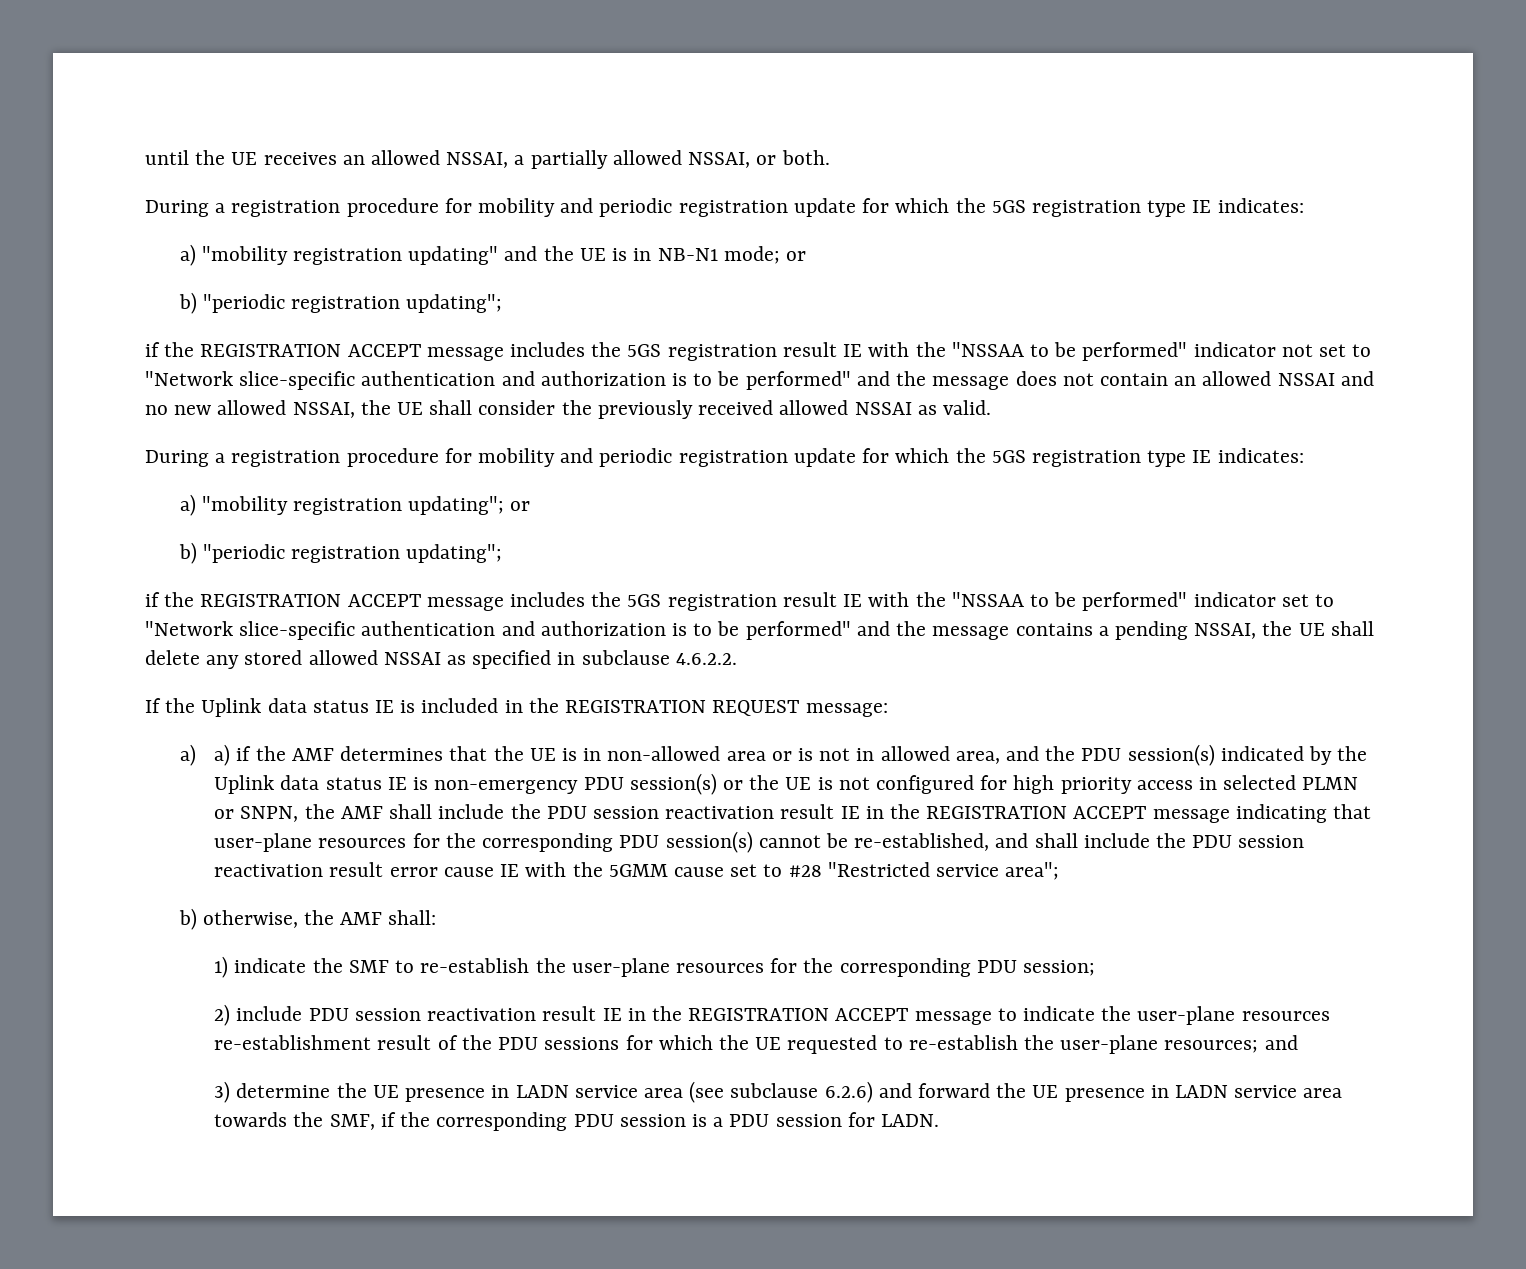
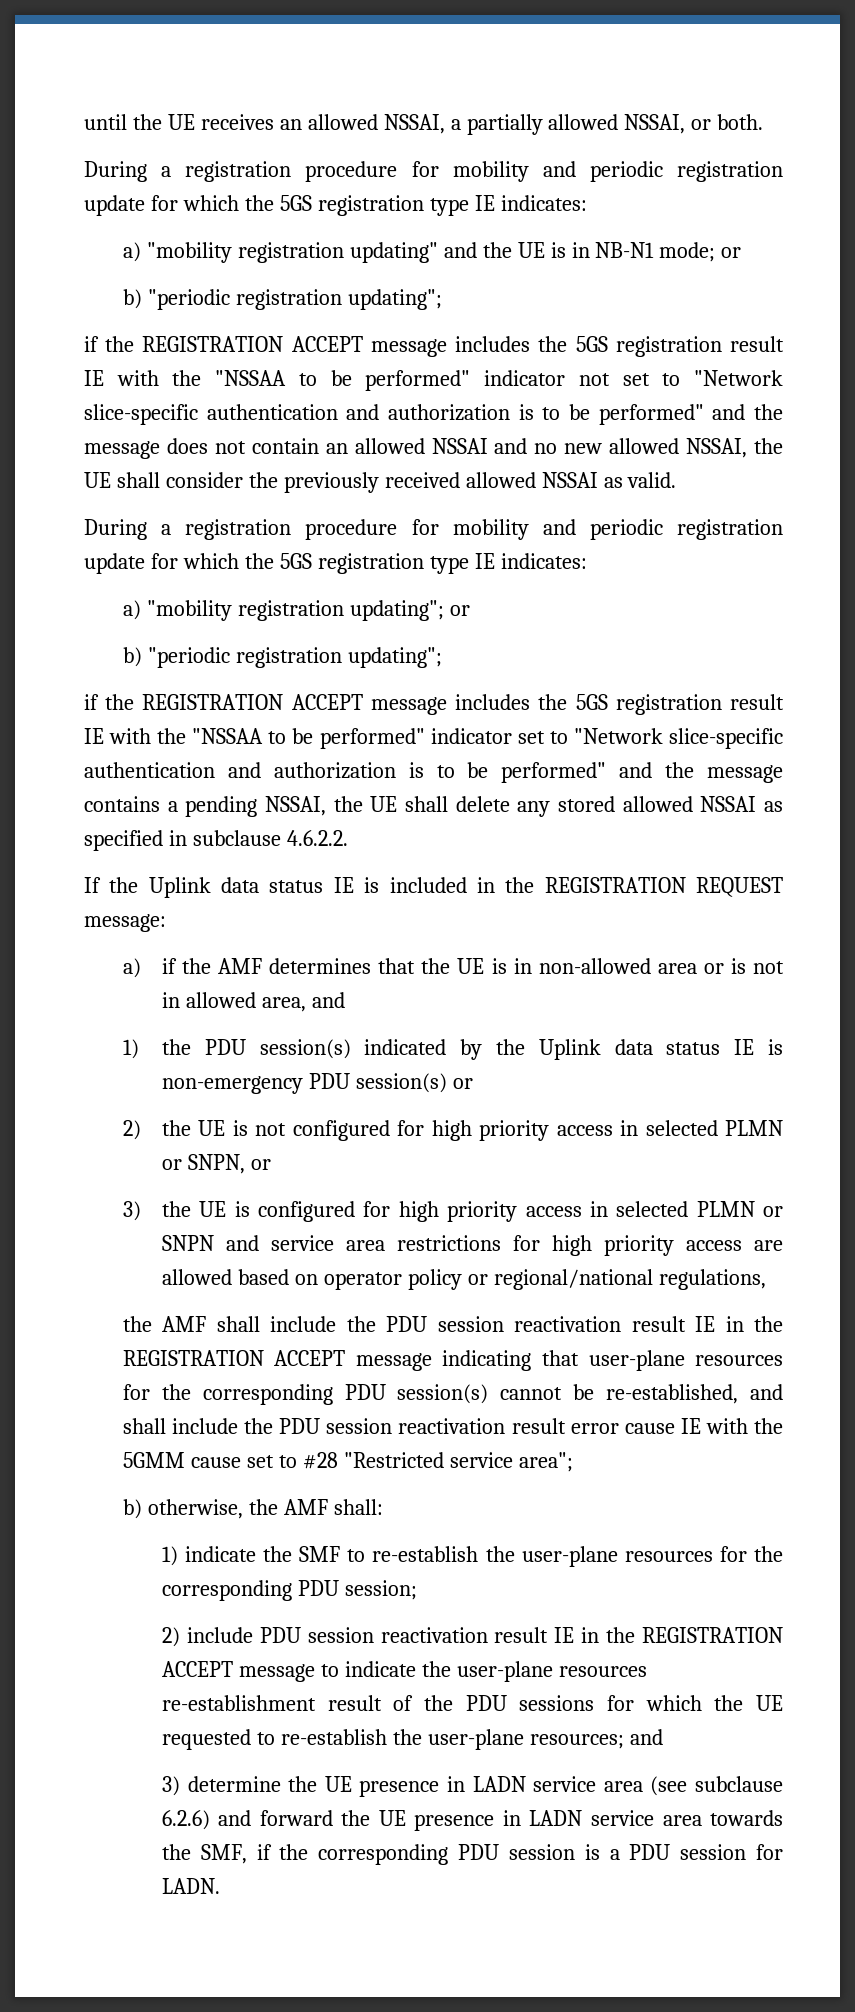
- a) a) if the AMF determines that the UE is in non-allowed area or is not in allowed area, and the PDU session(s) indicated by the Uplink data status IE is non-emergency PDU session(s) or the UE is not configured for high priority access in selected PLMN or SNPN, the AMF shall include the PDU session reactivation result IE in the REGISTRATION ACCEPT message indicating that user-plane resources for the corresponding PDU session(s) cannot be re-established, and shall include the PDU session reactivation result error cause IE with the 5GMM cause set to #28 "Restricted service area";
+ a) if the AMF determines that the UE is in non-allowed area or is not in allowed area, and
+ 1) the PDU session(s) indicated by the Uplink data status IE is non-emergency PDU session(s) or
+ 2) the UE is not configured for high priority access in selected PLMN or SNPN, or
+ 3) the UE is configured for high priority access in selected PLMN or SNPN and service area restrictions for high priority access are allowed based on operator policy or regional/national regulations,
+ the AMF shall include the PDU session reactivation result IE in the REGISTRATION ACCEPT message indicating that user-plane resources for the corresponding PDU session(s) cannot be re-established, and shall include the PDU session reactivation result error cause IE with the 5GMM cause set to #28 "Restricted service area";

